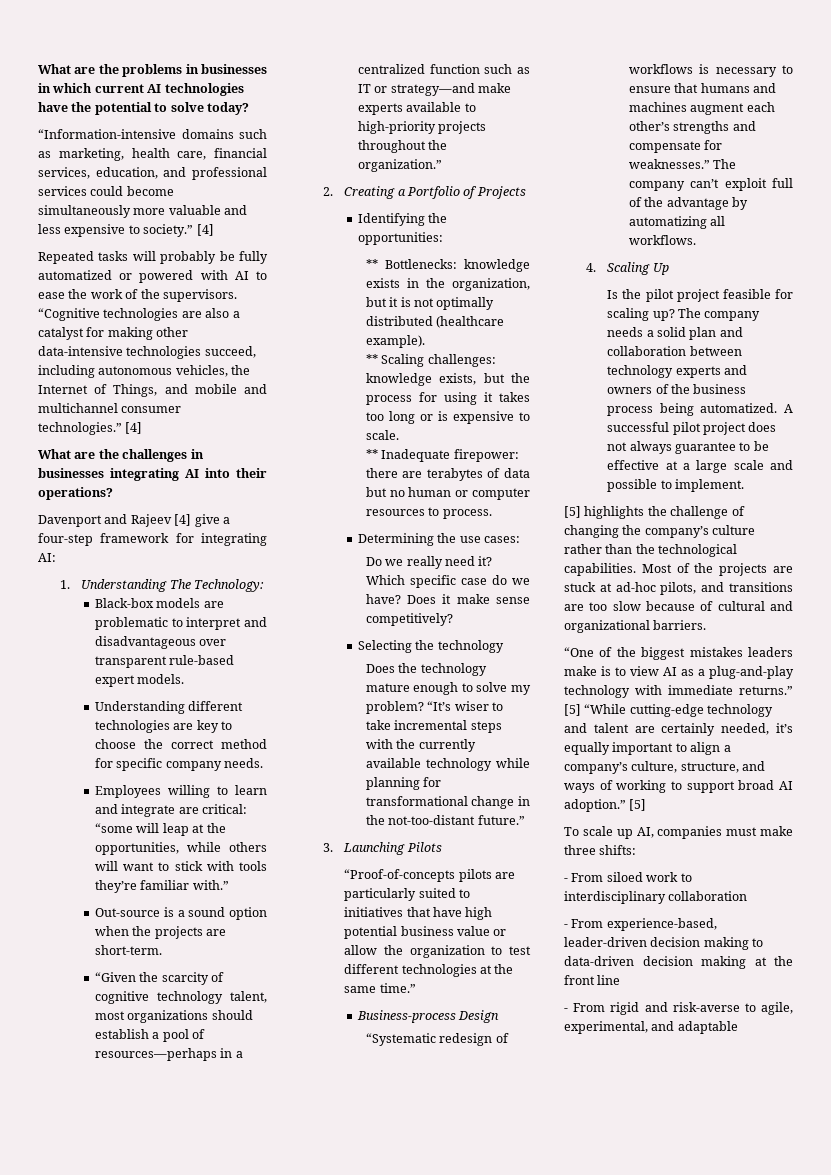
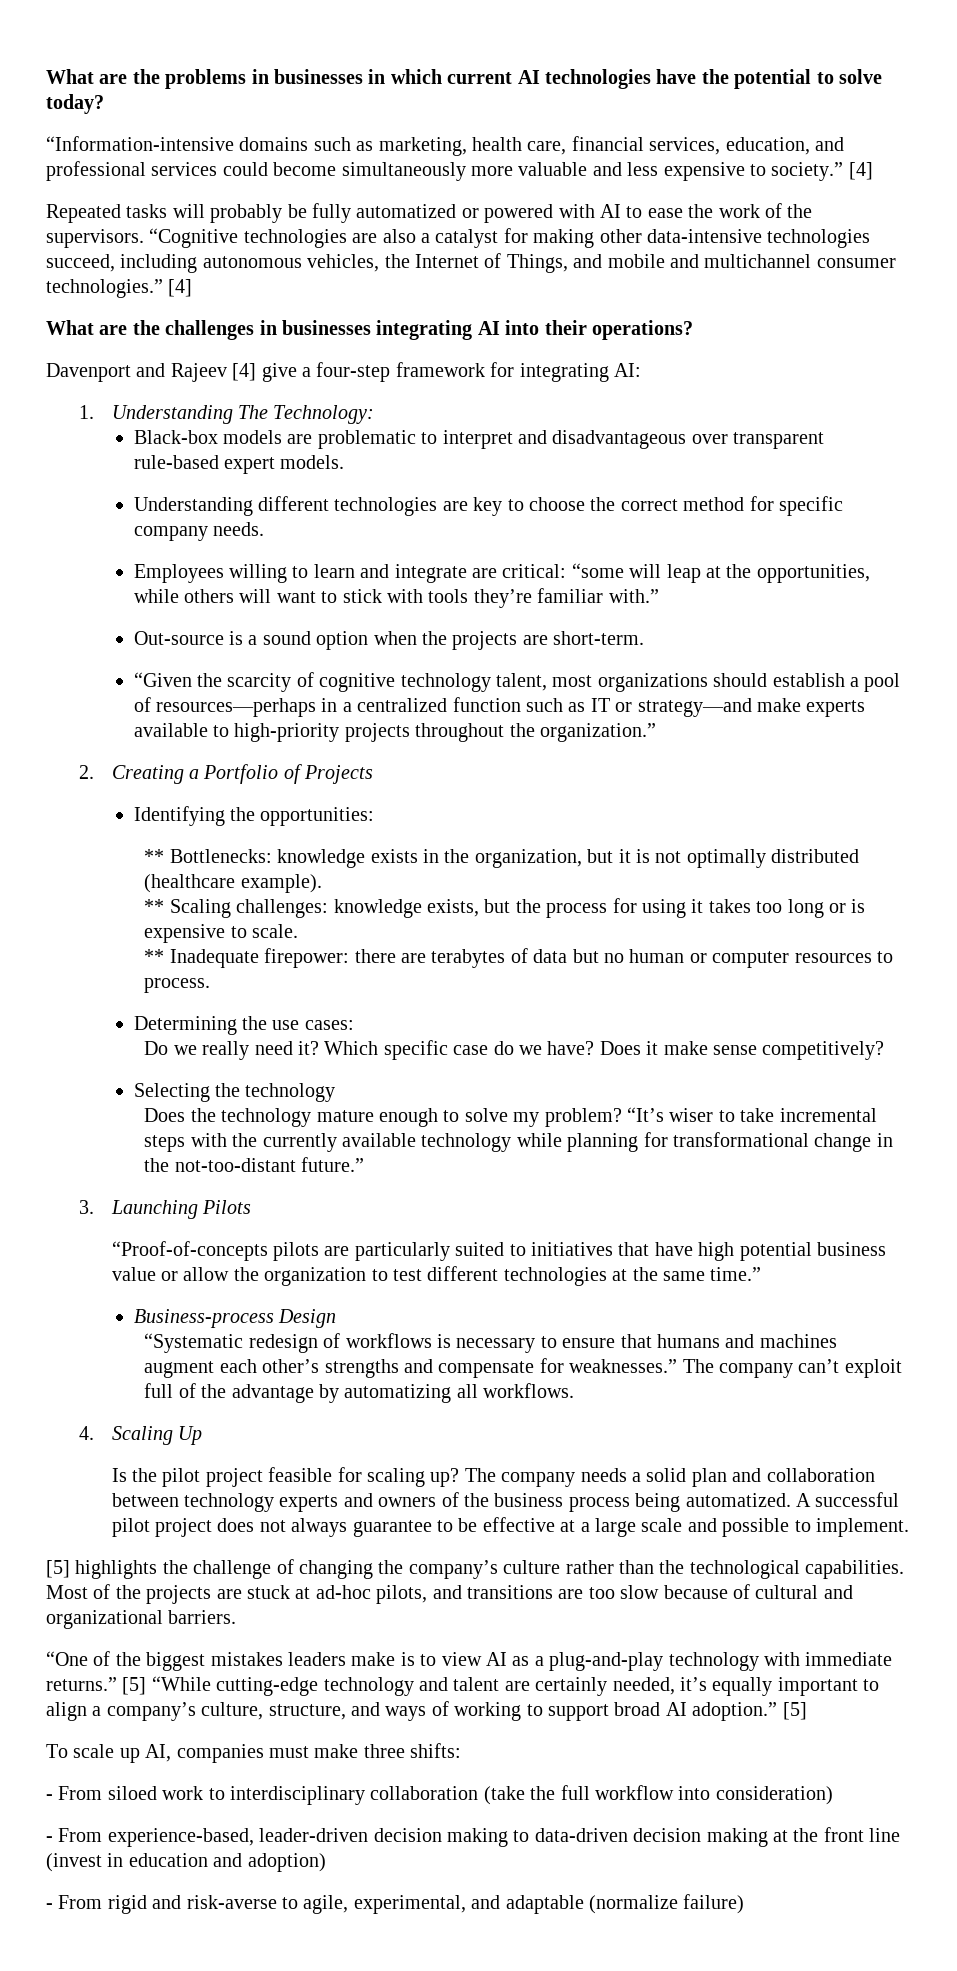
- - From siloed work to interdisciplinary collaboration
+ - From siloed work to interdisciplinary collaboration (take the full workflow into consideration)
- - From experience-based, leader-driven decision making to data-driven decision making at the front line
+ - From experience-based, leader-driven decision making to data-driven decision making at the front line (invest in education and adoption)
- - From rigid and risk-averse to agile, experimental, and adaptable
+ - From rigid and risk-averse to agile, experimental, and adaptable (normalize failure)

